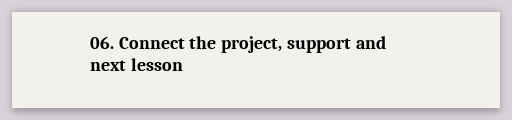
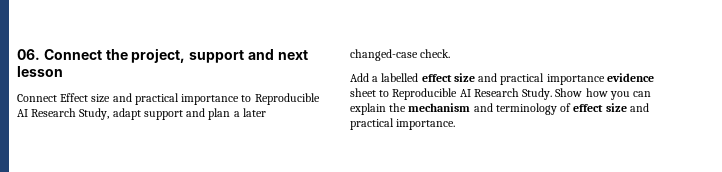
+ Connect Effect size and practical importance to Reproducible AI Research Study, adapt support and plan a later changed-case check.
+ Add a labelled effect size and practical importance evidence sheet to Reproducible AI Research Study. Show how you can explain the mechanism and terminology of effect size and practical importance.

